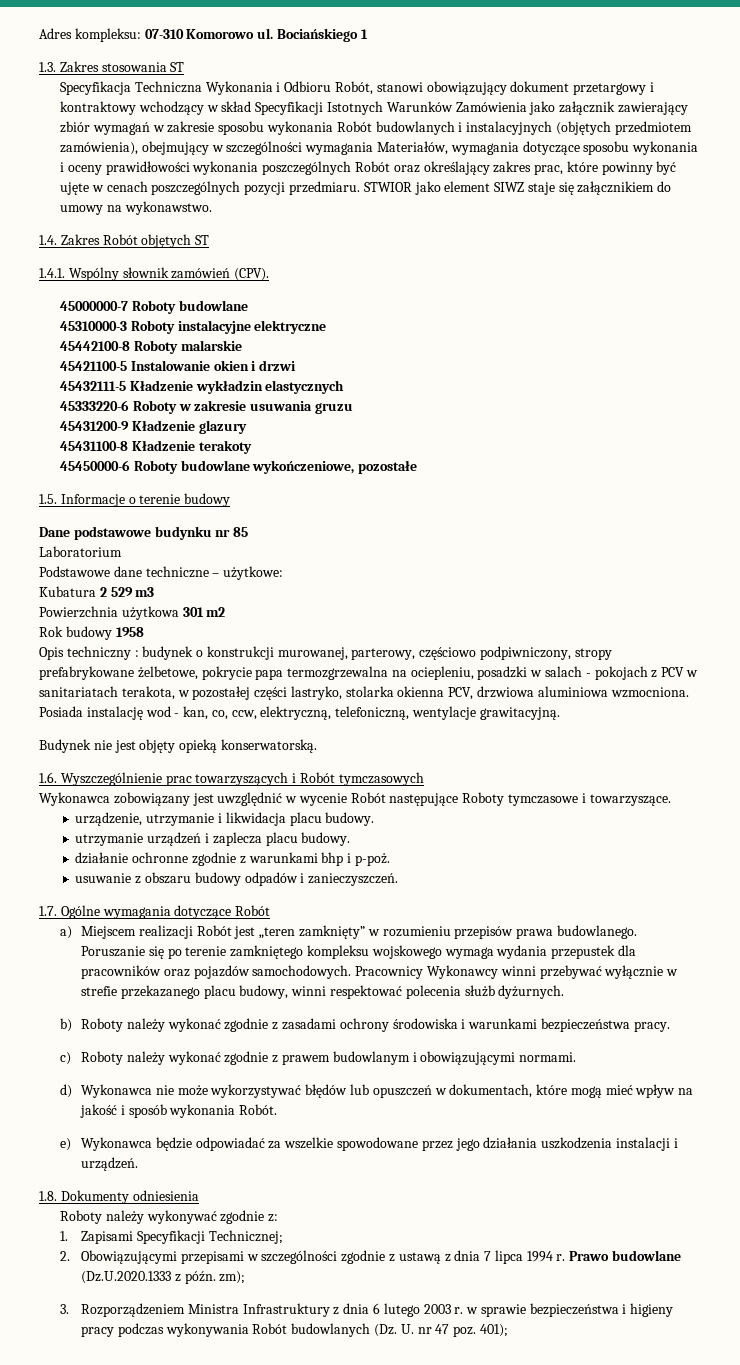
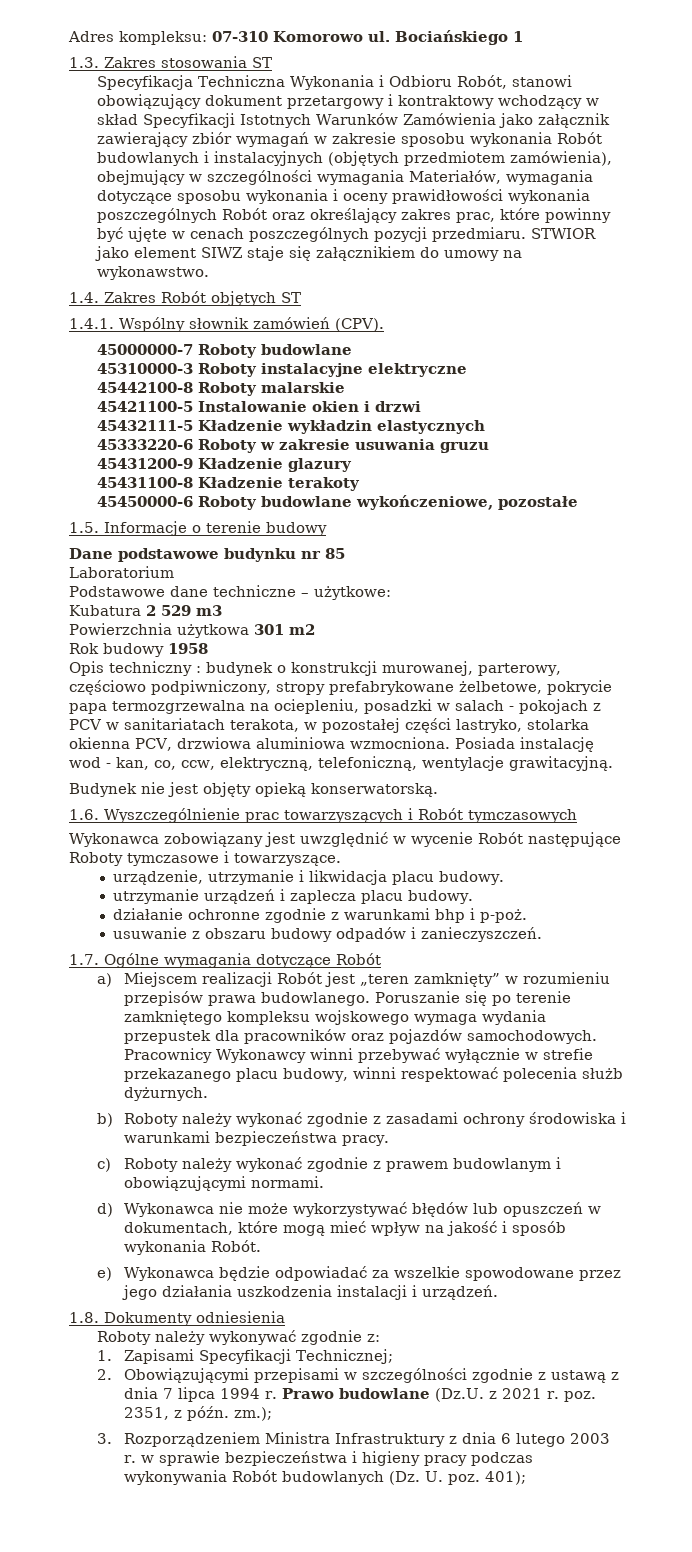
- Prawo budowlane (Dz.U.2020.1333 z późn. zm);
+ Prawo budowlane (Dz.U. z 2021 r. poz. 2351, z późn. zm.);
- 3. Rozporządzeniem Ministra Infrastruktury z dnia 6 lutego 2003 r. w sprawie bezpieczeństwa i higieny pracy podczas wykonywania Robót budowlanych (Dz. U. nr 47 poz. 401);
+ 3. Rozporządzeniem Ministra Infrastruktury z dnia 6 lutego 2003 r. w sprawie bezpieczeństwa i higieny pracy podczas wykonywania Robót budowlanych (Dz. U. poz. 401);

